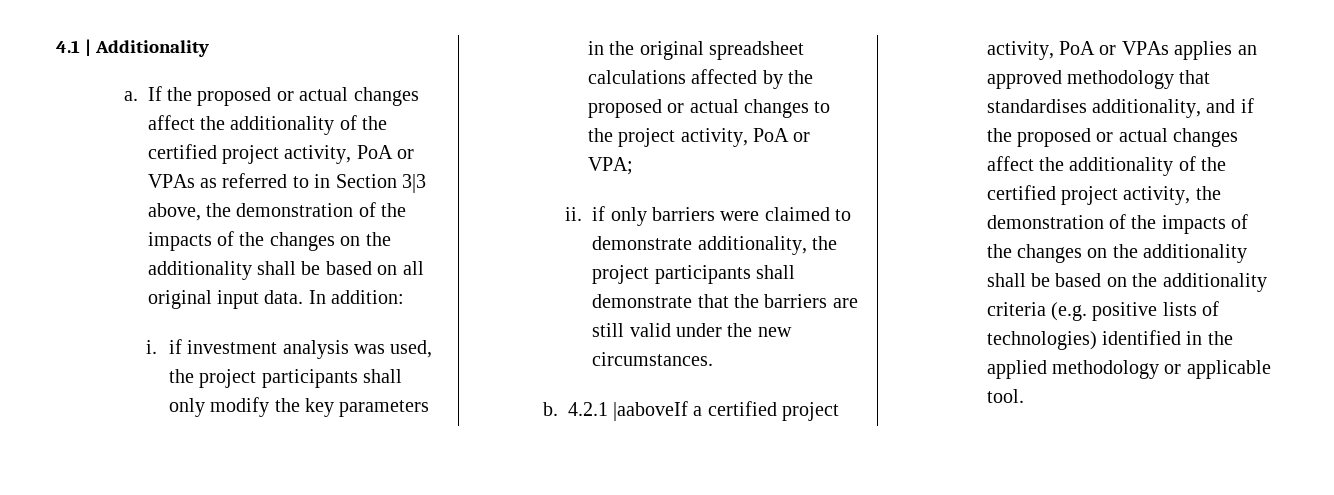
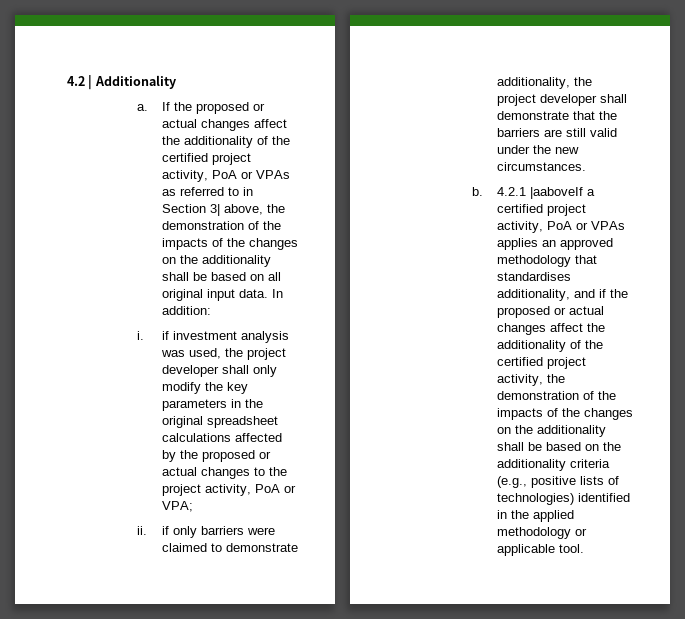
- 4.1 | Additionality
+ 4.2 | Additionality
- If the proposed or actual changes affect the additionality of the certified project activity, PoA or VPAs as referred to in Section 3|3 above, the demonstration of the impacts of the changes on the additionality shall be based on all original input data.
+ If the proposed or actual changes affect the additionality of the certified project activity, PoA or VPAs as referred to in Section 3| above, the demonstration of the impacts of the changes on the additionality shall be based on all original input data.
- i. if investment analysis was used, the project participants shall only modify the key parameters in the original spreadsheet calculations affected by the proposed or actual changes to the project activity, PoA or VPA;
+ i. if investment analysis was used, the project developer shall only modify the key parameters in the original spreadsheet calculations affected by the proposed or actual changes to the project activity, PoA or VPA;
- ii. if only barriers were claimed to demonstrate additionality, the project participants shall demonstrate that the barriers are still valid under the new circumstances.
+ ii. if only barriers were claimed to demonstrate additionality, the project developer shall demonstrate that the barriers are still valid under the new circumstances.
- 4.2.1 |aaboveIf a certified project activity, PoA or VPAs applies an approved methodology that standardises additionality, and if the proposed or actual changes affect the additionality of the certified project activity, the demonstration of the impacts of the changes on the additionality shall be based on the additionality criteria (e.g. positive lists of technologies) identified in the applied methodology or applicable tool.
+ 4.2.1 |aaboveIf a certified project activity, PoA or VPAs applies an approved methodology that standardises additionality, and if the proposed or actual changes affect the additionality of the certified project activity, the demonstration of the impacts of the changes on the additionality shall be based on the additionality criteria (e.g., positive lists of technologies) identified in the applied methodology or applicable tool.

